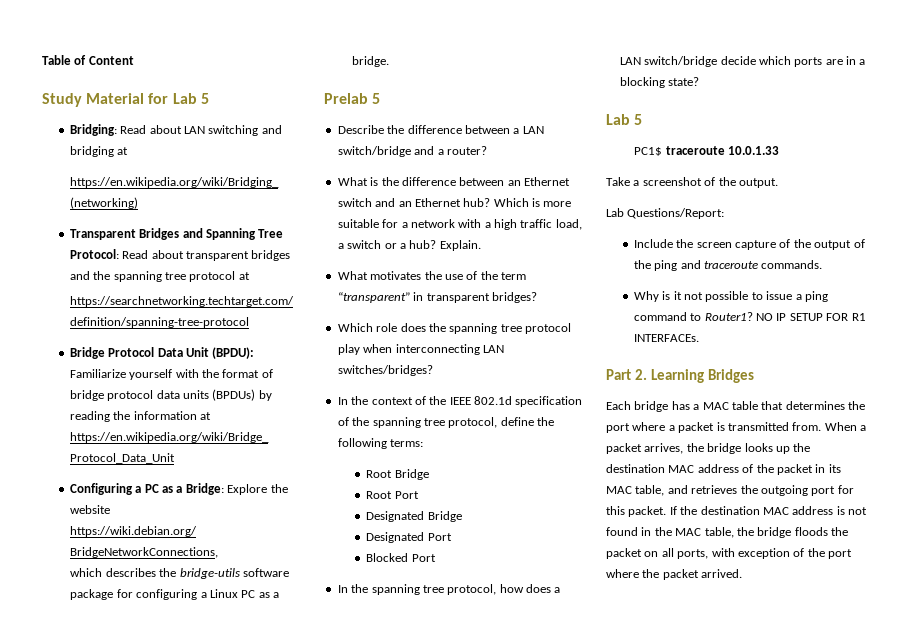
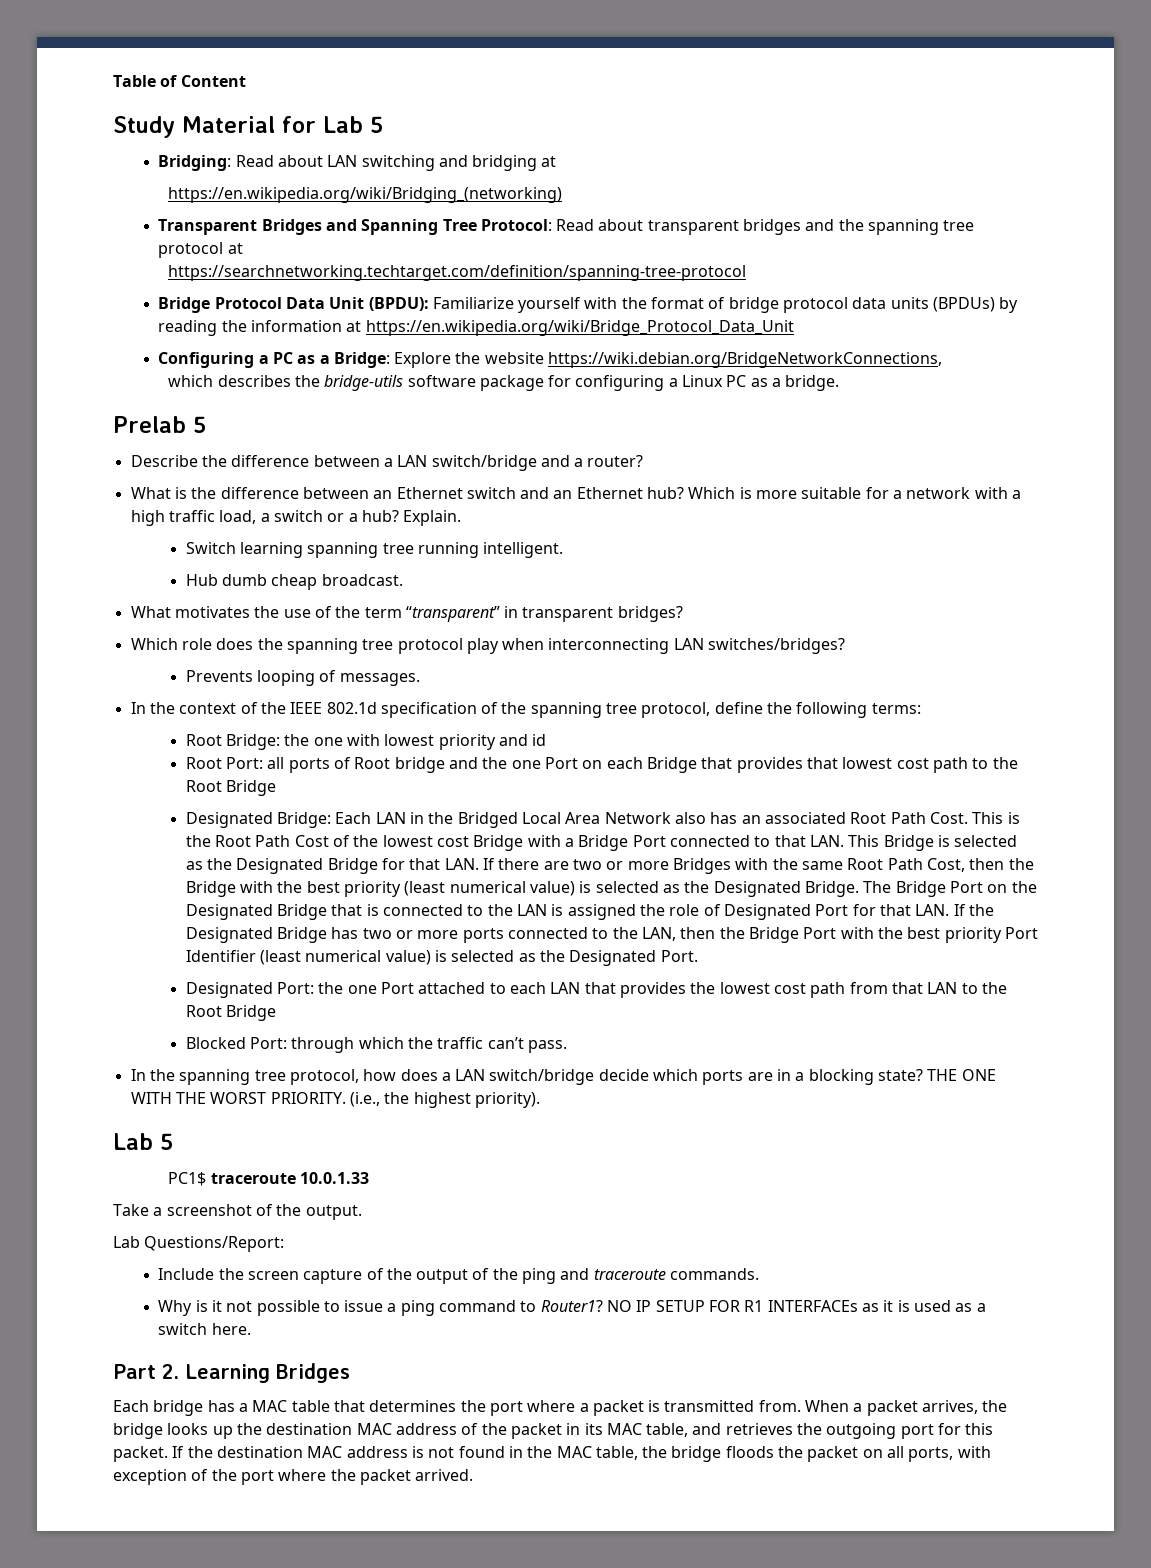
+ Switch learning spanning tree running intelligent.
+ Hub dumb cheap broadcast.
+ Prevents looping of messages.
- Root Bridge
- Root Port
- Designated Bridge
- Designated Port
- Blocked Port
+ Root Bridge: the one with lowest priority and id
+ Root Port: all ports of Root bridge and the one Port on each Bridge that provides that lowest cost path to the Root Bridge
+ Designated Bridge: Each LAN in the Bridged Local Area Network also has an associated Root Path Cost. This is the Root Path Cost of the lowest cost Bridge with a Bridge Port connected to that LAN. This Bridge is selected as the Designated Bridge for that LAN. If there are two or more Bridges with the same Root Path Cost, then the Bridge with the best priority (least numerical value) is selected as the Designated Bridge. The Bridge Port on the Designated Bridge that is connected to the LAN is assigned the role of Designated Port for that LAN. If the Designated Bridge has two or more ports connected to the LAN, then the Bridge Port with the best priority Port Identifier (least numerical value) is selected as the Designated Port.
+ Designated Port: the one Port attached to each LAN that provides the lowest cost path from that LAN to the Root Bridge
+ Blocked Port: through which the traffic can’t pass.
+ THE ONE WITH THE WORST PRIORITY. (i.e., the highest priority).
- NO IP SETUP FOR R1 INTERFACEs.
+ NO IP SETUP FOR R1 INTERFACEs as it is used as a switch here.

